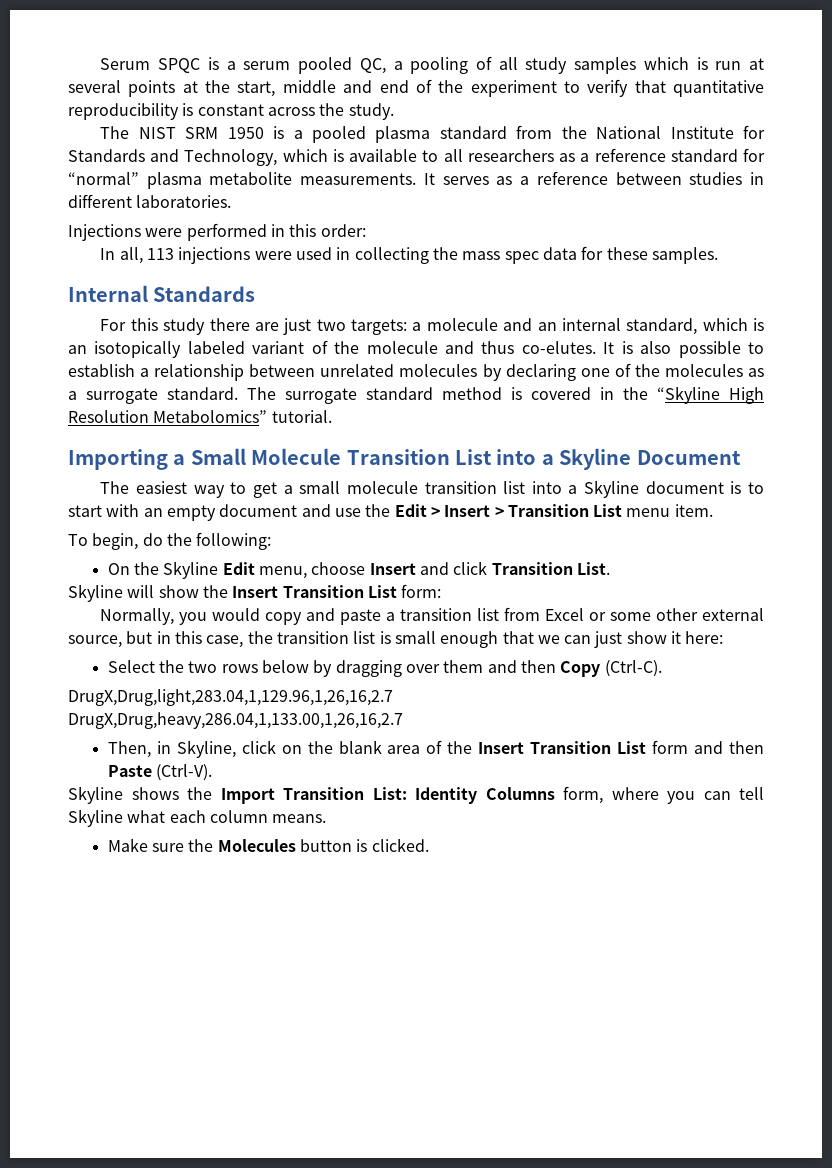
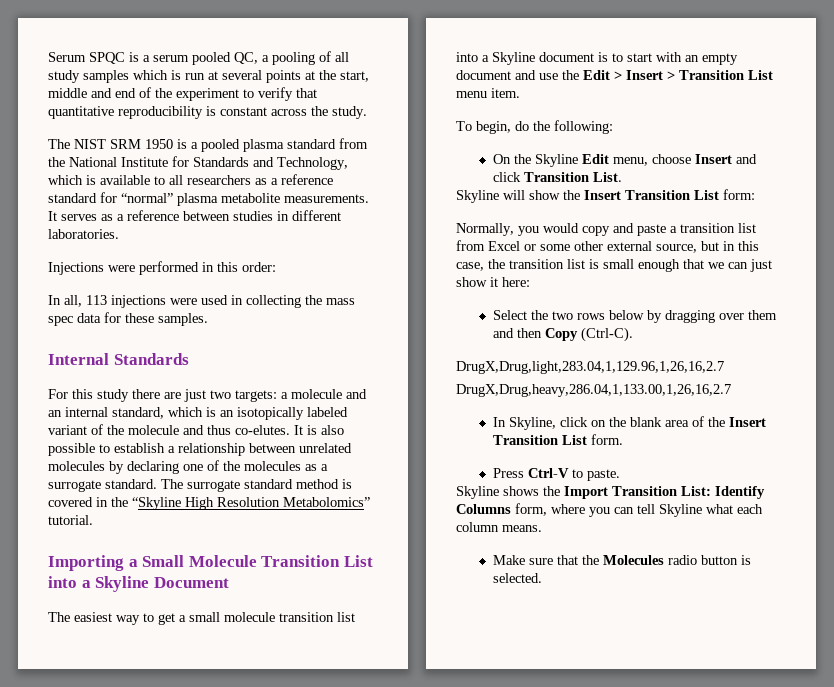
- Then, in Skyline, click on the blank area of the Insert Transition List form and then Paste (Ctrl-V).
+ In Skyline, click on the blank area of the Insert Transition List form.
+ Press Ctrl-V to paste.
- Skyline shows the Import Transition List: Identity Columns form, where you can tell Skyline what each column means.
+ Skyline shows the Import Transition List: Identify Columns form, where you can tell Skyline what each column means.
- Make sure the Molecules button is clicked.
+ Make sure that the Molecules radio button is selected.

